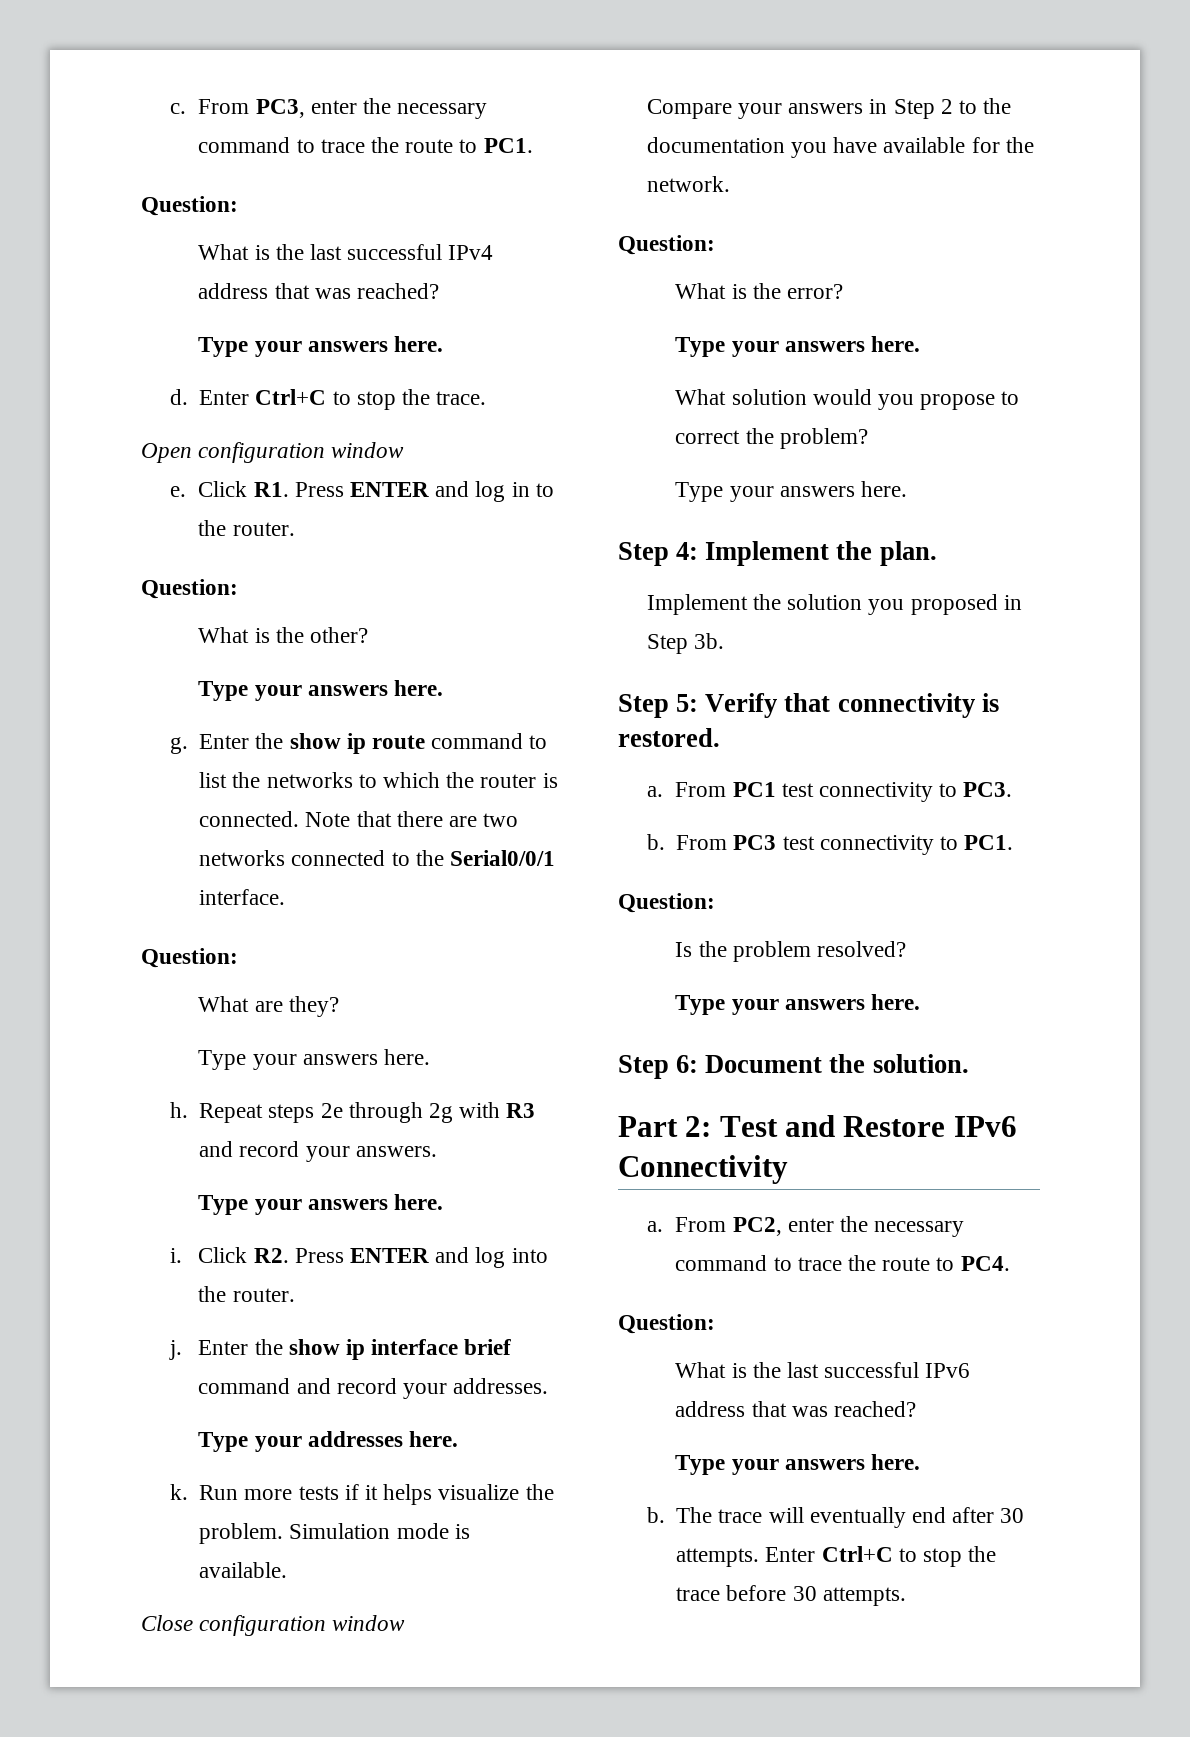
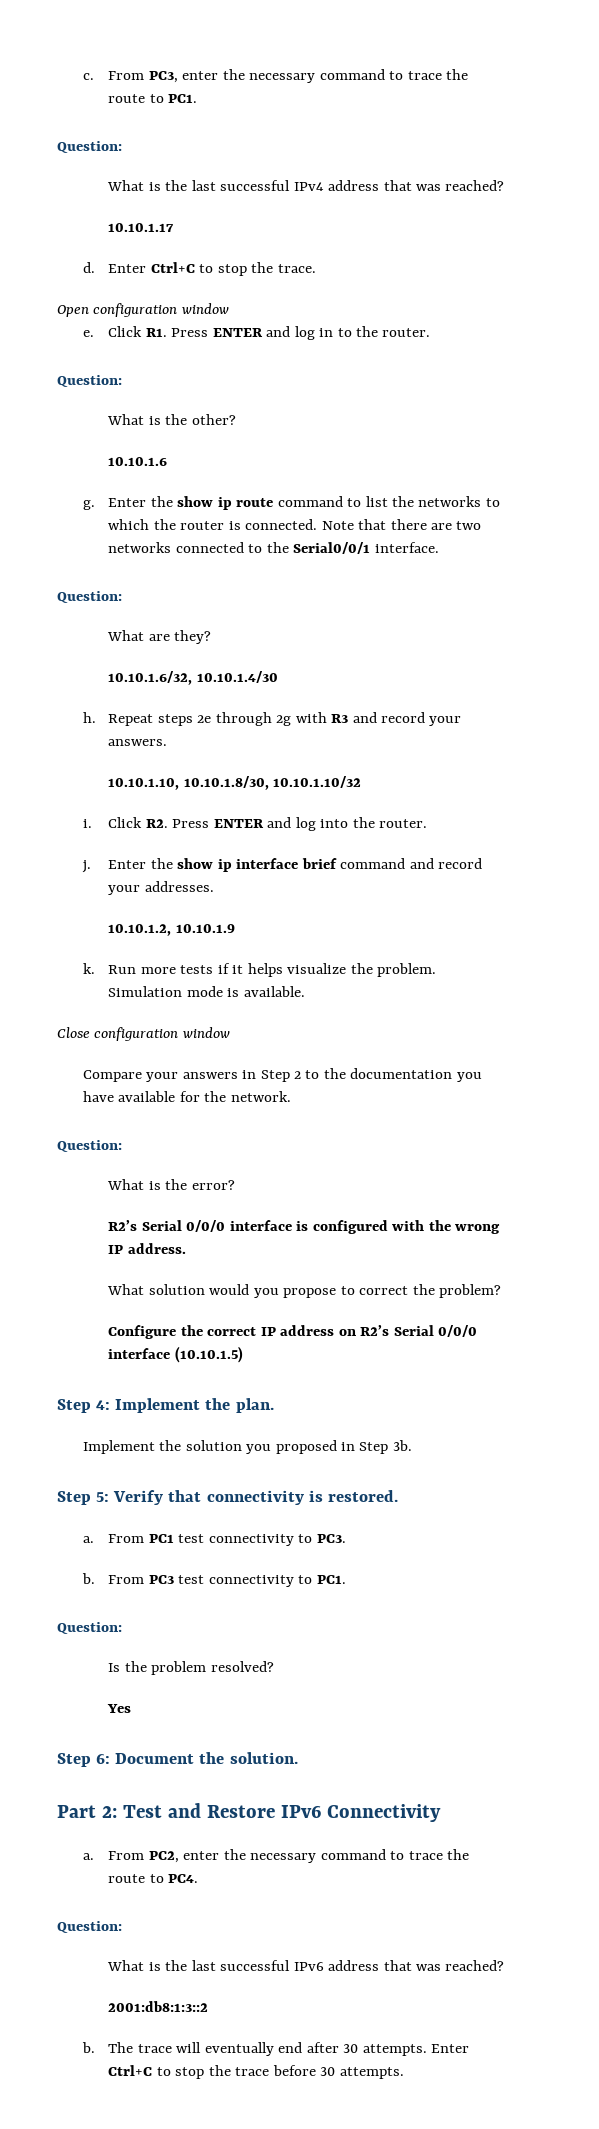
  What is the last successful IPv4 address that was reached?
- Type your answers here.
+ 10.10.1.17
  What is the other?
- Type your answers here.
+ 10.10.1.6
  What are they?
- Type your answers here.
+ 10.10.1.6/32, 10.10.1.4/30
  Repeat steps 2e through 2g with R3 and record your answers.
- Type your answers here.
+ 10.10.1.10, 10.10.1.8/30, 10.10.1.10/32
- Type your addresses here.
+ 10.10.1.2, 10.10.1.9
  What is the error?
- Type your answers here.
+ R2’s Serial 0/0/0 interface is configured with the wrong IP address.
  What solution would you propose to correct the problem?
- Type your answers here.
+ Configure the correct IP address on R2’s Serial 0/0/0 interface (10.10.1.5)
  Is the problem resolved?
- Type your answers here.
+ Yes
  What is the last successful IPv6 address that was reached?
- Type your answers here.
+ 2001:db8:1:3::2

